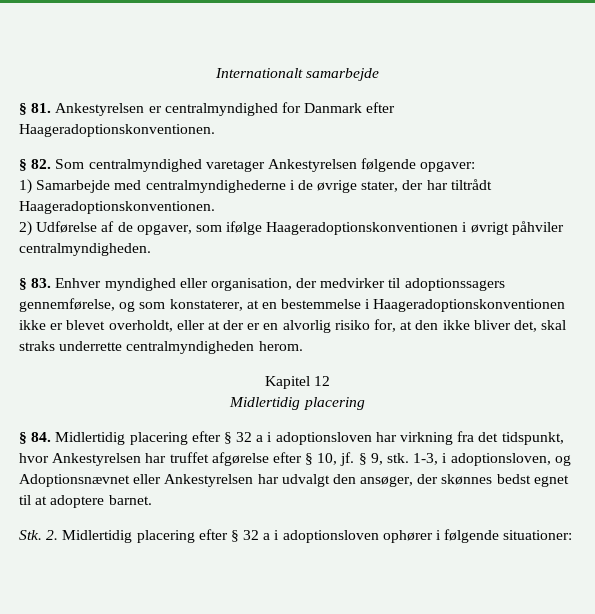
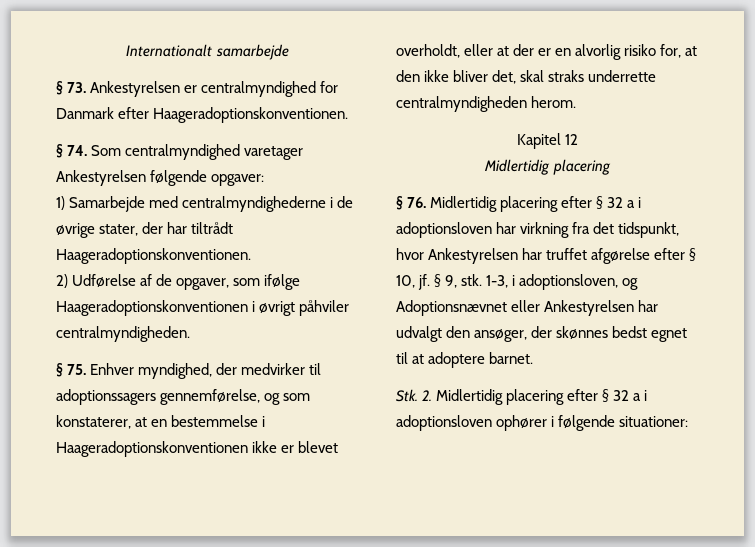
- § 81. Ankestyrelsen er centralmyndighed for Danmark efter Haageradoptionskonventionen.
+ § 73. Ankestyrelsen er centralmyndighed for Danmark efter Haageradoptionskonventionen.
- § 82. Som centralmyndighed varetager Ankestyrelsen følgende opgaver:
+ § 74. Som centralmyndighed varetager Ankestyrelsen følgende opgaver:
- § 83. Enhver myndighed eller organisation, der medvirker til adoptionssagers gennemførelse, og som konstaterer, at en bestemmelse i Haageradoptionskonventionen ikke er blevet overholdt, eller at der er en alvorlig risiko for, at den ikke bliver det, skal straks underrette centralmyndigheden herom.
+ § 75. Enhver myndighed, der medvirker til adoptionssagers gennemførelse, og som konstaterer, at en bestemmelse i Haageradoptionskonventionen ikke er blevet overholdt, eller at der er en alvorlig risiko for, at den ikke bliver det, skal straks underrette centralmyndigheden herom.
- § 84. Midlertidig placering efter § 32 a i adoptionsloven har virkning fra det tidspunkt, hvor Ankestyrelsen har truffet afgørelse efter § 10, jf.
+ § 76. Midlertidig placering efter § 32 a i adoptionsloven har virkning fra det tidspunkt, hvor Ankestyrelsen har truffet afgørelse efter § 10, jf.

